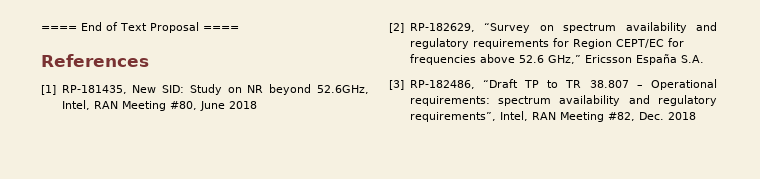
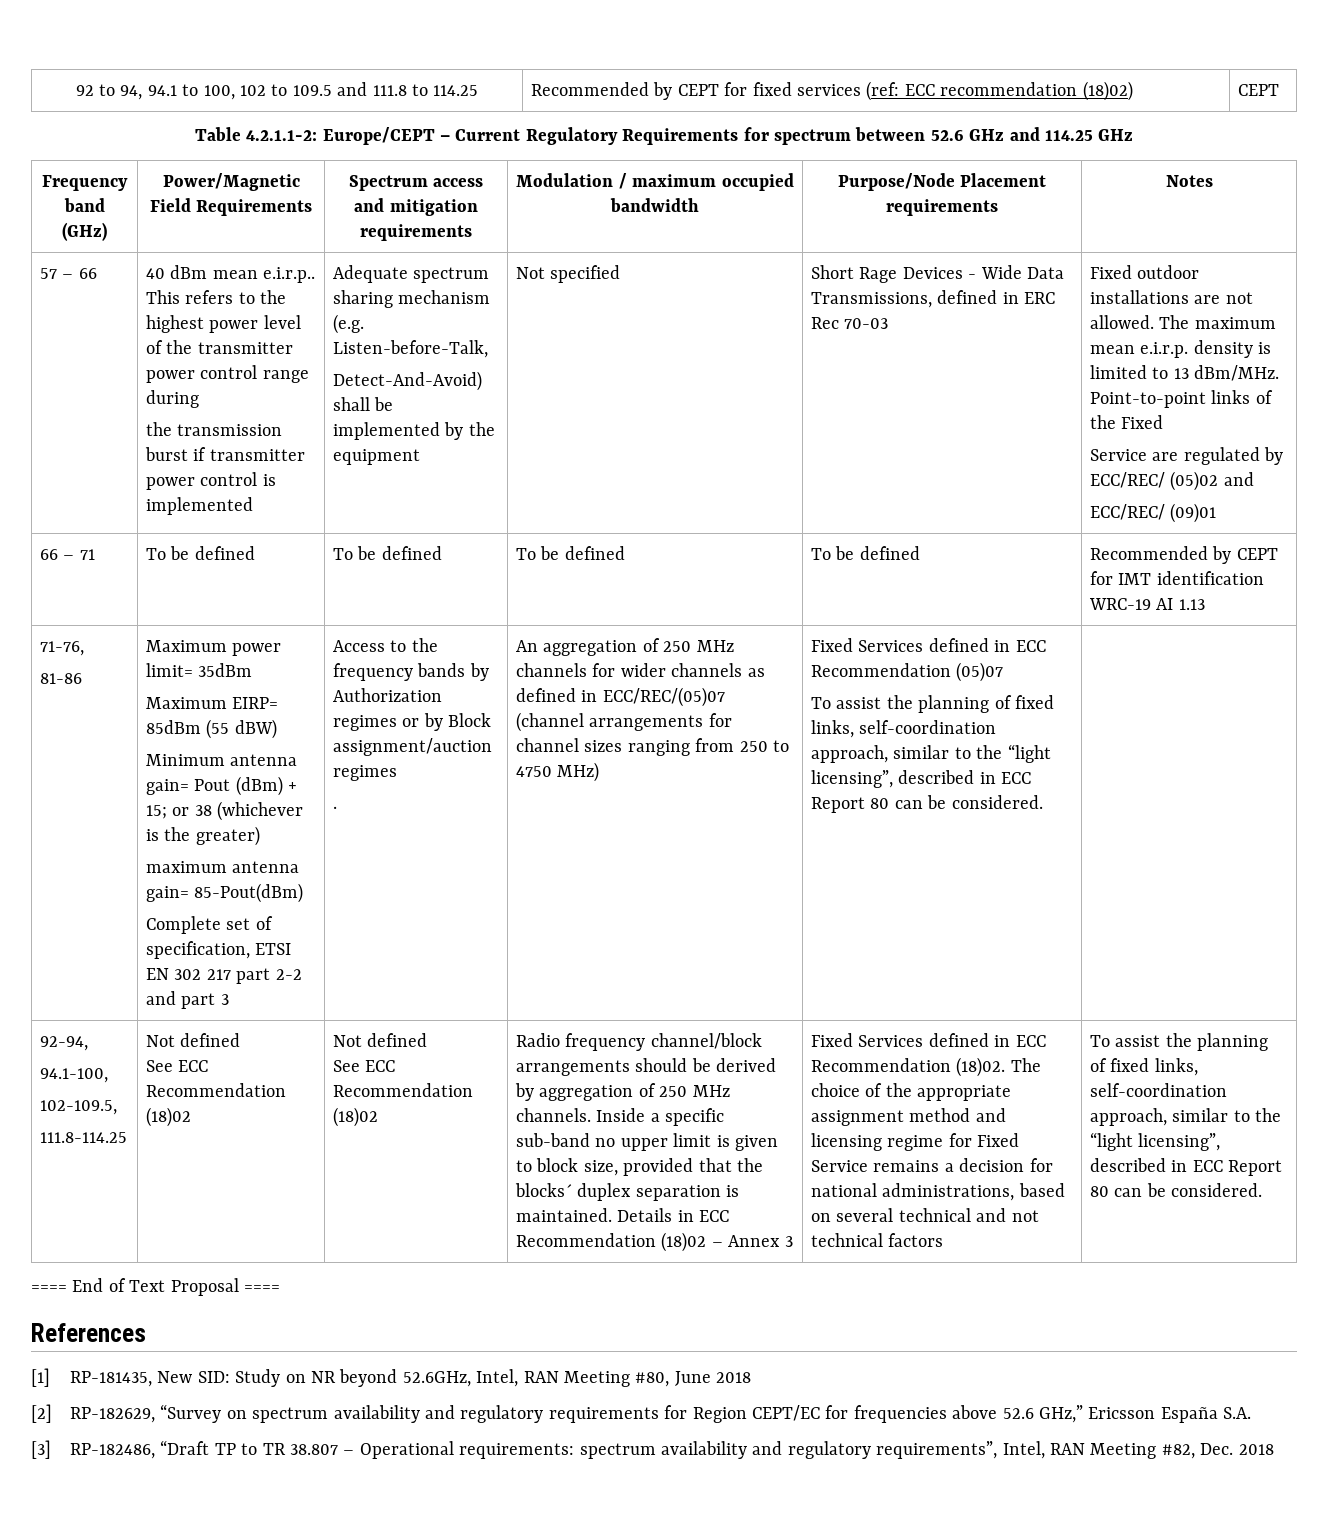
+ 92 to 94, 94.1 to 100, 102 to 109.5 and 111.8 to 114.25 | Recommended by CEPT for fixed services (ref: ECC recommendation (18)02) | CEPT
+ Table 4.2.1.1-2: Europe/CEPT – Current Regulatory Requirements for spectrum between 52.6 GHz and 114.25 GHz
+ Frequency band (GHz) | Power/Magnetic Field Requirements | Spectrum access and mitigation requirements | Modulation / maximum occupied bandwidth | Purpose/Node Placement requirements | Notes
+ 57 – 66 | 40 dBm mean e.i.r.p.. This refers to the highest power level of the transmitter power control range during
+ the transmission burst if transmitter power control is implemented | Adequate spectrum sharing mechanism (e.g. Listen-before-Talk,
+ Detect-And-Avoid) shall be implemented by the equipment | Not specified | Short Rage Devices - Wide Data Transmissions, defined in ERC Rec 70-03 | Fixed outdoor installations are not allowed. The maximum mean e.i.r.p. density is limited to 13 dBm/MHz. Point-to-point links of the Fixed
+ Service are regulated by ECC/REC/ (05)02 and
+ ECC/REC/ (09)01
+ 66 – 71 | To be defined | To be defined | To be defined | To be defined | Recommended by CEPT for IMT identification WRC-19 AI 1.13
+ 71-76,
+ 81-86 | Maximum power limit= 35dBm
+ Maximum EIRP= 85dBm (55 dBW)
+ Minimum antenna gain= Pout (dBm) + 15; or 38 (whichever is the greater)
+ maximum antenna gain= 85-Pout(dBm)
+ Complete set of specification, ETSI EN 302 217 part 2-2 and part 3 | Access to the frequency bands by Authorization regimes or by Block assignment/auction regimes
+ . | An aggregation of 250 MHz channels for wider channels as defined in ECC/REC/(05)07 (channel arrangements for channel sizes ranging from 250 to 4750 MHz) | Fixed Services defined in ECC Recommendation (05)07
+ To assist the planning of fixed links, self-coordination approach, similar to the “light licensing”, described in ECC Report 80 can be considered. |
+ 92-94,
+ 94.1-100,
+ 102-109.5,
+ 111.8-114.25 | Not defined
+ See ECC Recommendation (18)02 | Not defined
+ See ECC Recommendation (18)02 | Radio frequency channel/block arrangements should be derived by aggregation of 250 MHz channels. Inside a specific sub-band no upper limit is given to block size, provided that the blocks´ duplex separation is maintained. Details in ECC Recommendation (18)02 – Annex 3 | Fixed Services defined in ECC Recommendation (18)02. The choice of the appropriate assignment method and licensing regime for Fixed Service remains a decision for national administrations, based on several technical and not technical factors | To assist the planning of fixed links, self-coordination approach, similar to the “light licensing”, described in ECC Report 80 can be considered.

